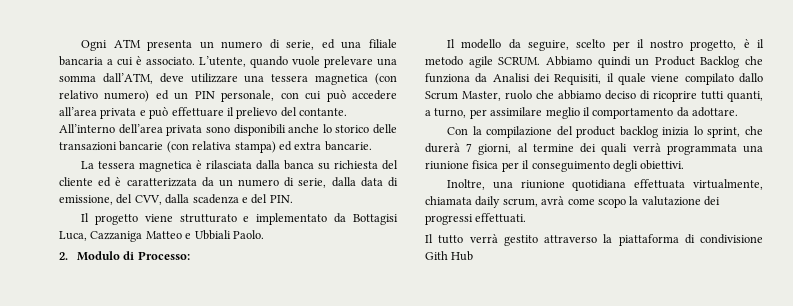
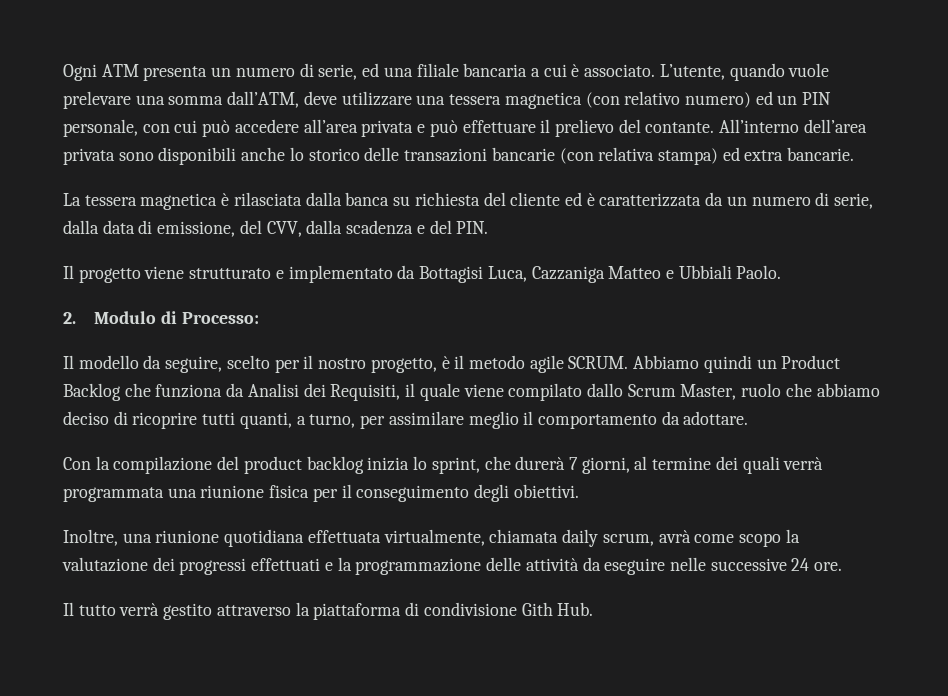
- Inoltre, una riunione quotidiana effettuata virtualmente, chiamata daily scrum, avrà come scopo la valutazione dei progressi effettuati.
+ Inoltre, una riunione quotidiana effettuata virtualmente, chiamata daily scrum, avrà come scopo la valutazione dei progressi effettuati e la programmazione delle attività da eseguire nelle successive 24 ore.
- Il tutto verrà gestito attraverso la piattaforma di condivisione Gith Hub
+ Il tutto verrà gestito attraverso la piattaforma di condivisione Gith Hub.

